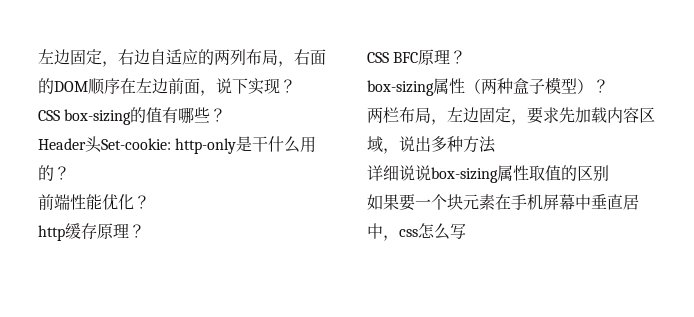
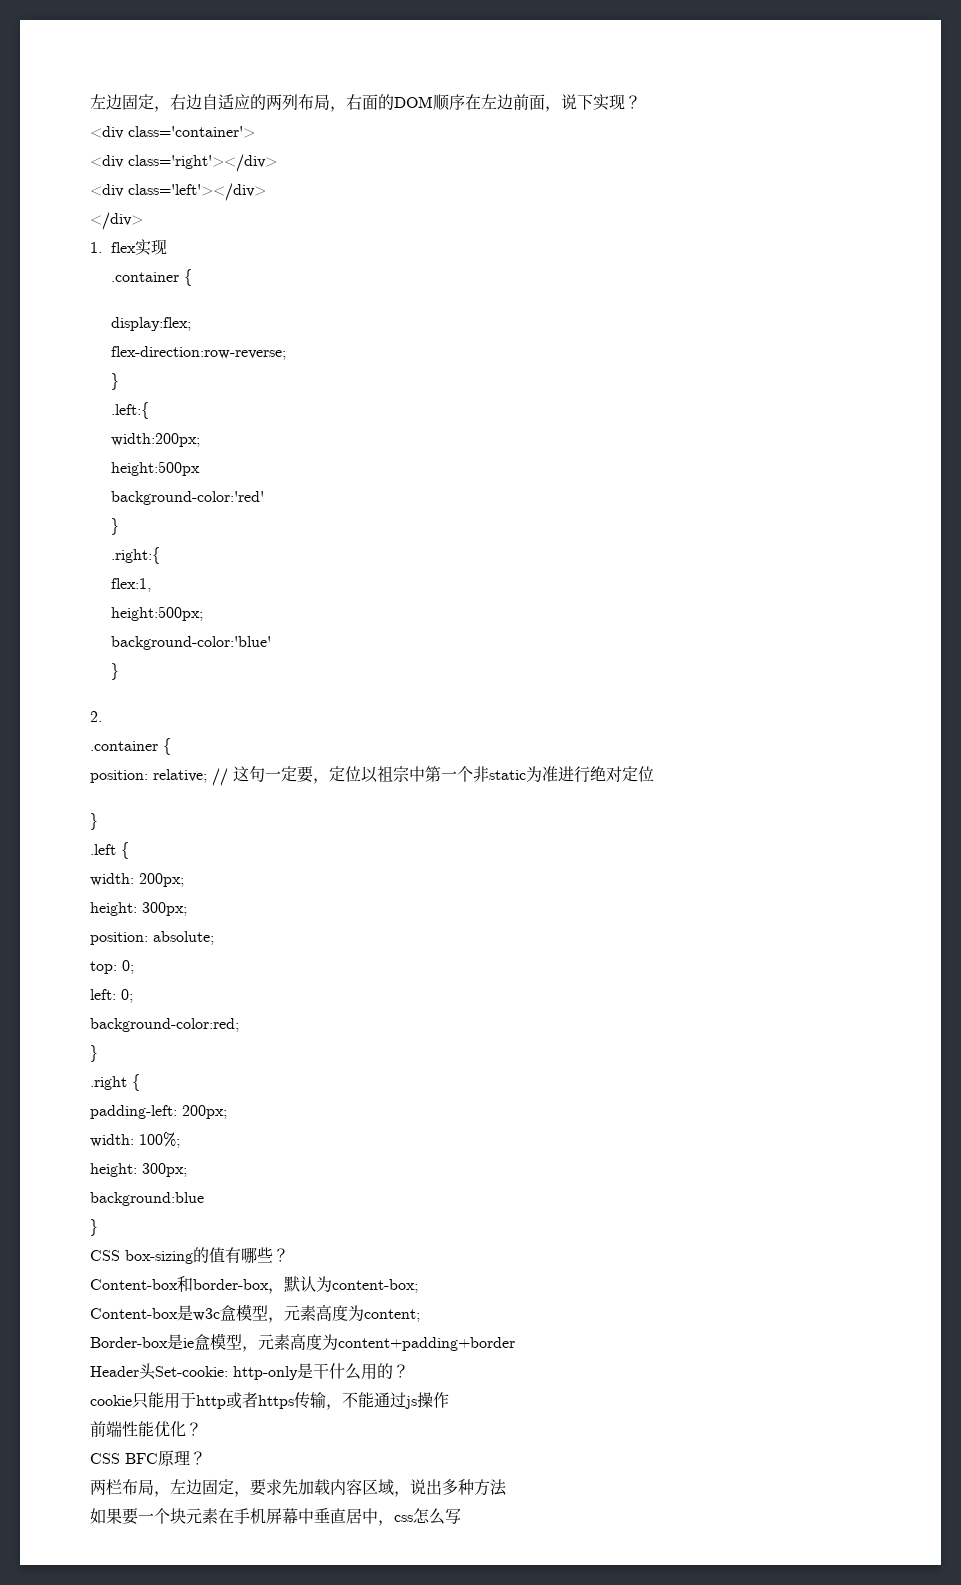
+ <div class='container'>
+ <div class='right'></div>
+ <div class='left'></div>
+ </div>
+ 1. flex实现
+ .container {
+ display:flex;
+ flex-direction:row-reverse;
+ }
+ .left:{
+ width:200px;
+ height:500px
+ background-color:'red'
+ }
+ .right:{
+ flex:1,
+ height:500px;
+ background-color:'blue'
+ }
+ 2.
+ .container {
+ position: relative; // 这句一定要，定位以祖宗中第一个非static为准进行绝对定位
+ }
+ .left {
+ width: 200px;
+ height: 300px;
+ position: absolute;
+ top: 0;
+ left: 0;
+ background-color:red;
+ }
+ .right {
+ padding-left: 200px;
+ width: 100%;
+ height: 300px;
+ background:blue
+ }
+ Content-box和border-box，默认为content-box;
+ Content-box是w3c盒模型，元素高度为content;
+ Border-box是ie盒模型，元素高度为content+padding+border
+ cookie只能用于http或者https传输，不能通过js操作
- http缓存原理？
- box-sizing属性（两种盒子模型）？
- 详细说说box-sizing属性取值的区别

